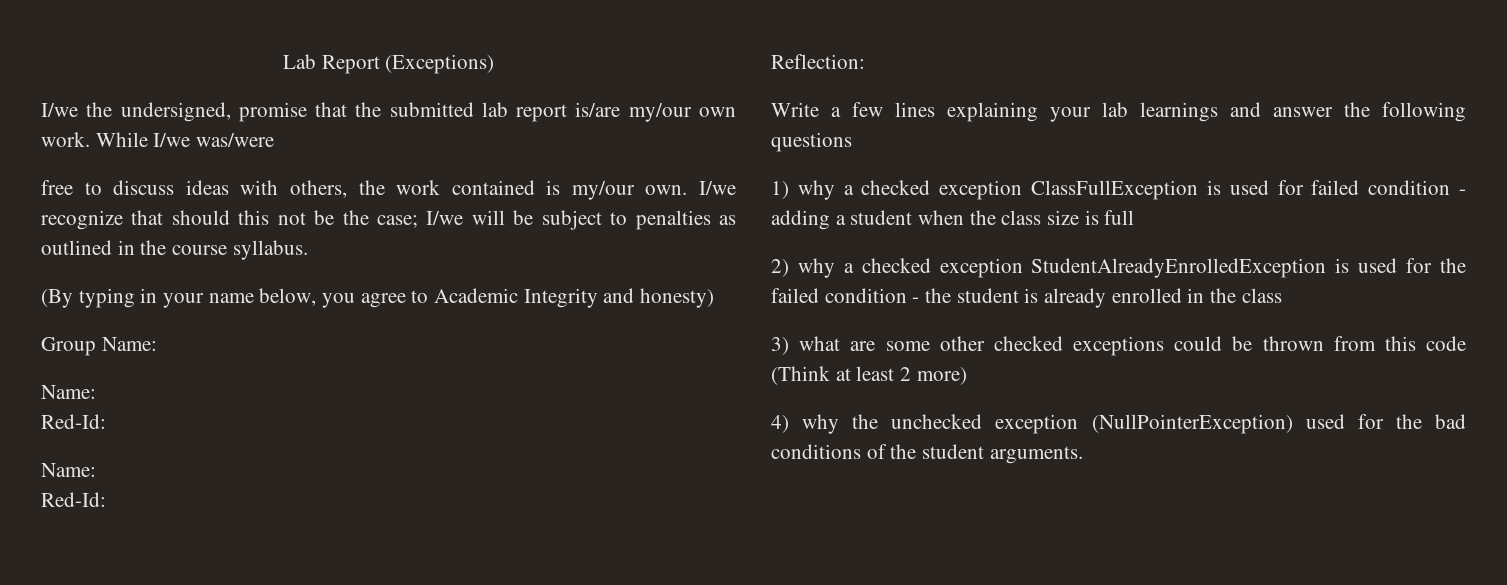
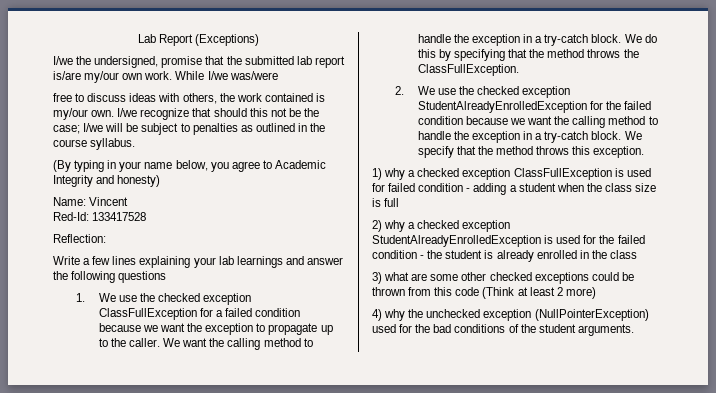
- Group Name:
- Name:
- Red-Id:
- Name:
- Red-Id:
+ Name: Vincent
+ Red-Id: 133417528
+ 1. We use the checked exception ClassFullException for a failed condition because we want the exception to propagate up to the caller. We want the calling method to handle the exception in a try-catch block. We do this by specifying that the method throws the ClassFullException.
+ 2. We use the checked exception StudentAlreadyEnrolledException for the failed condition because we want the calling method to handle the exception in a try-catch block. We specify that the method throws this exception.

